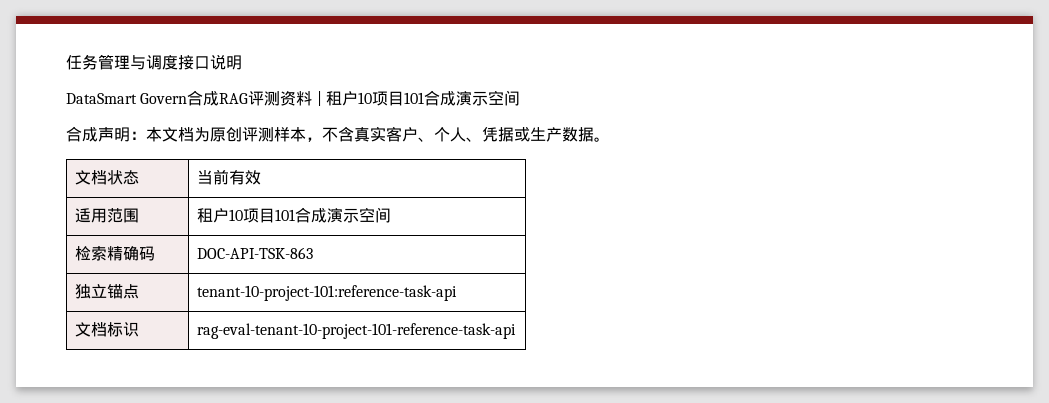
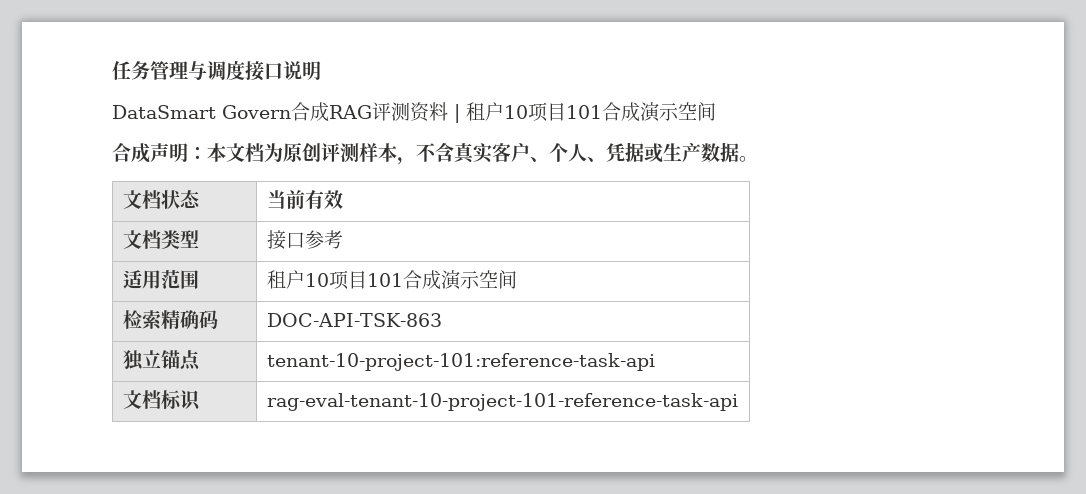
+ 文档类型 | 接口参考

